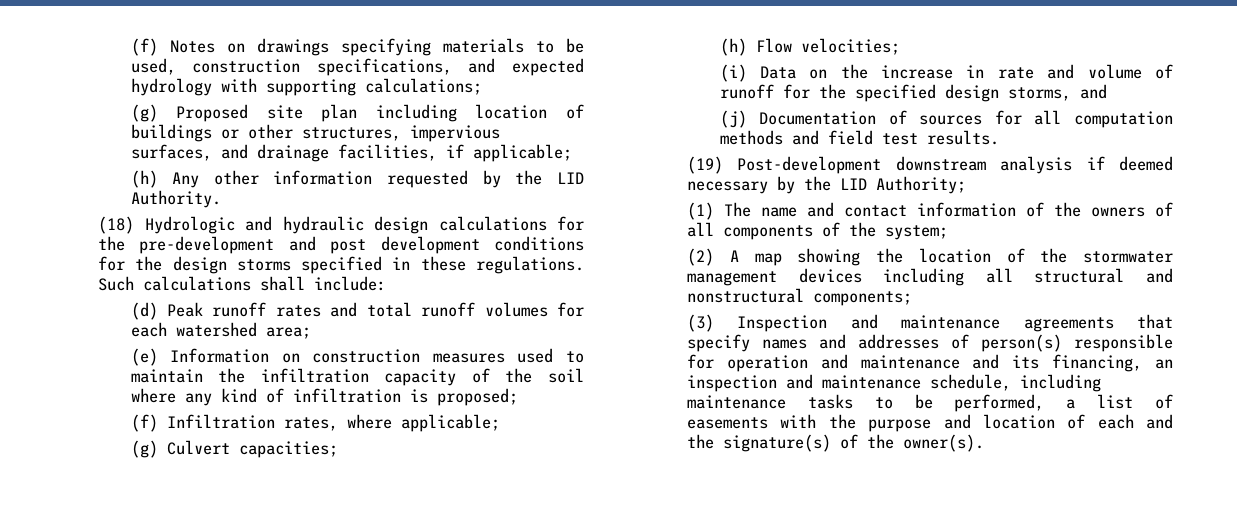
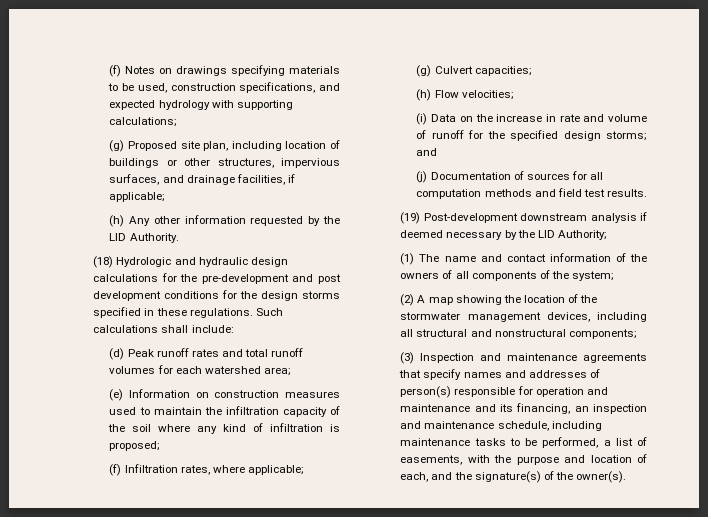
- (g) Proposed site plan including location of buildings or other structures, impervious surfaces, and drainage facilities, if applicable;
+ (g) Proposed site plan, including location of buildings or other structures, impervious surfaces, and drainage facilities, if applicable;
- (i) Data on the increase in rate and volume of runoff for the specified design storms, and
+ (i) Data on the increase in rate and volume of runoff for the specified design storms; and
- (2) A map showing the location of the stormwater management devices including all structural and nonstructural components;
+ (2) A map showing the location of the stormwater management devices, including all structural and nonstructural components;
- (3) Inspection and maintenance agreements that specify names and addresses of person(s) responsible for operation and maintenance and its financing, an inspection and maintenance schedule, including maintenance tasks to be performed, a list of easements with the purpose and location of each and the signature(s) of the owner(s).
+ (3) Inspection and maintenance agreements that specify names and addresses of person(s) responsible for operation and maintenance and its financing, an inspection and maintenance schedule, including maintenance tasks to be performed, a list of easements, with the purpose and location of each, and the signature(s) of the owner(s).

